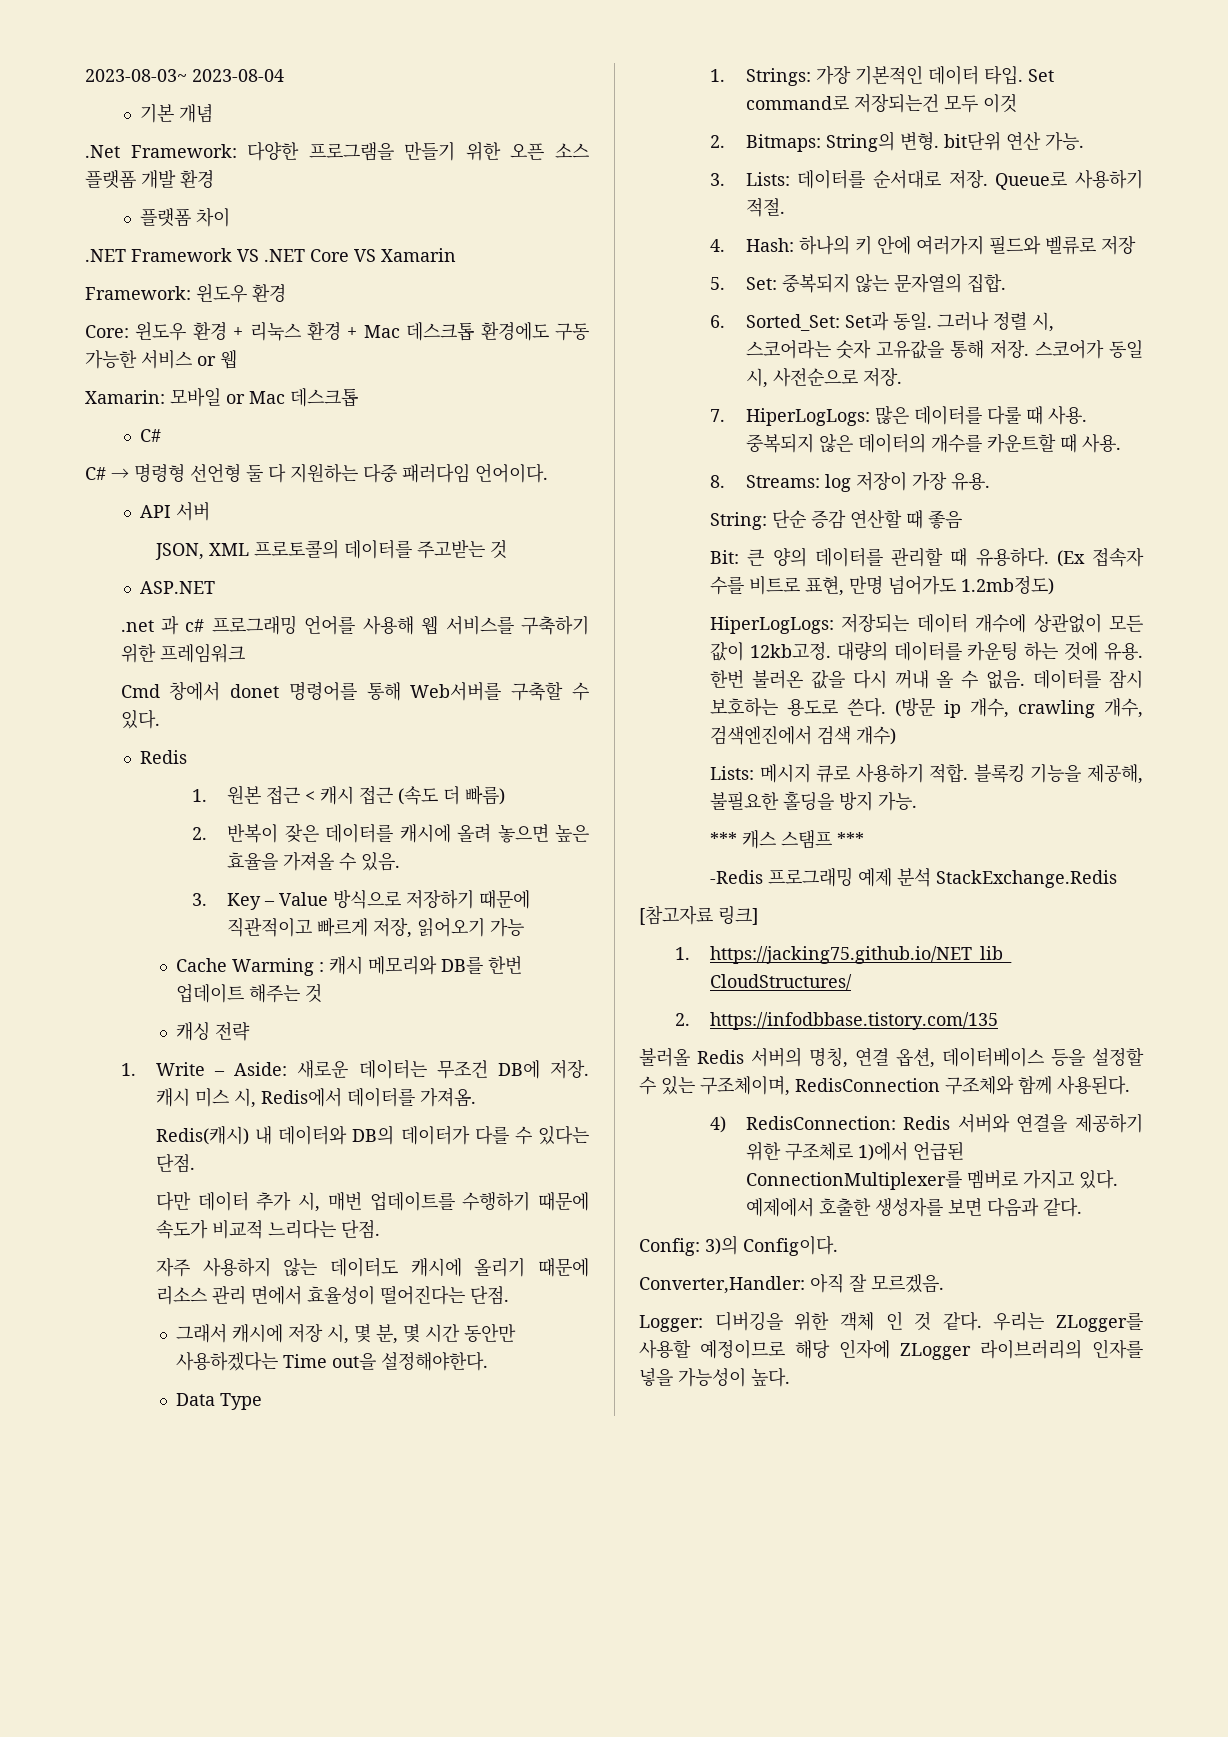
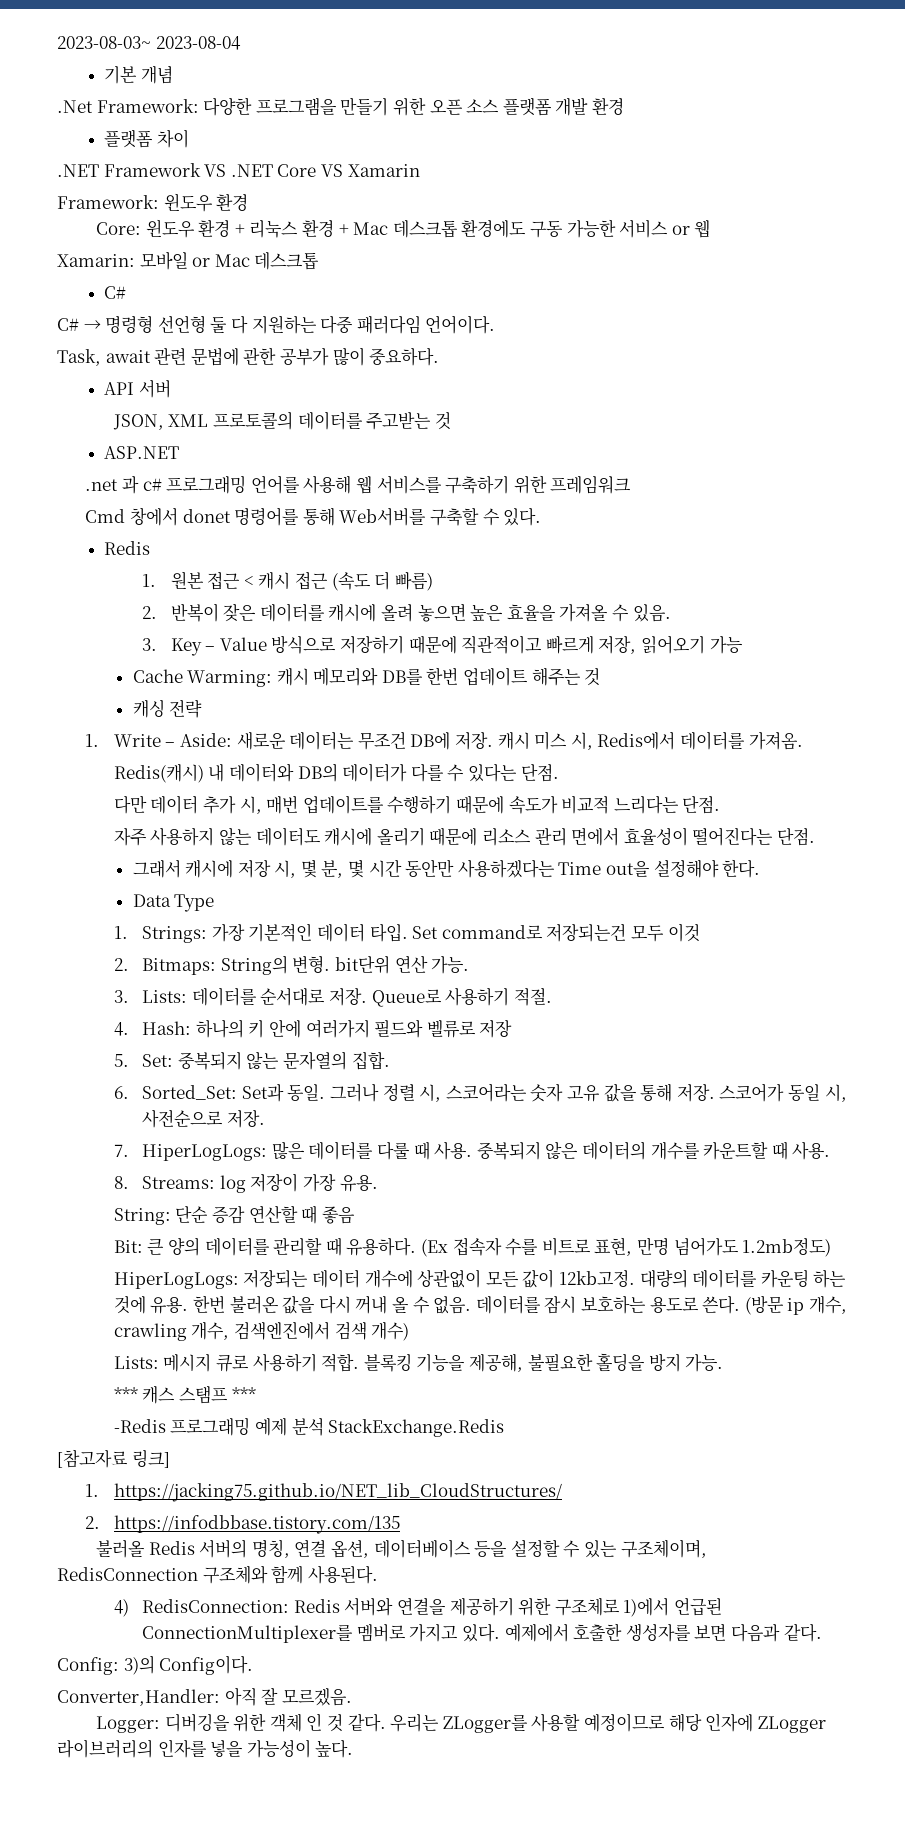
+ Task, await 관련 문법에 관한 공부가 많이 중요하다.
- Cache Warming : 캐시 메모리와 DB를 한번 업데이트 해주는 것
+ Cache Warming: 캐시 메모리와 DB를 한번 업데이트 해주는 것
- 그래서 캐시에 저장 시, 몇 분, 몇 시간 동안만 사용하겠다는 Time out을 설정해야한다.
+ 그래서 캐시에 저장 시, 몇 분, 몇 시간 동안만 사용하겠다는 Time out을 설정해야 한다.
- 그러나 정렬 시, 스코어라는 숫자 고유값을 통해 저장.
+ 그러나 정렬 시, 스코어라는 숫자 고유 값을 통해 저장.

